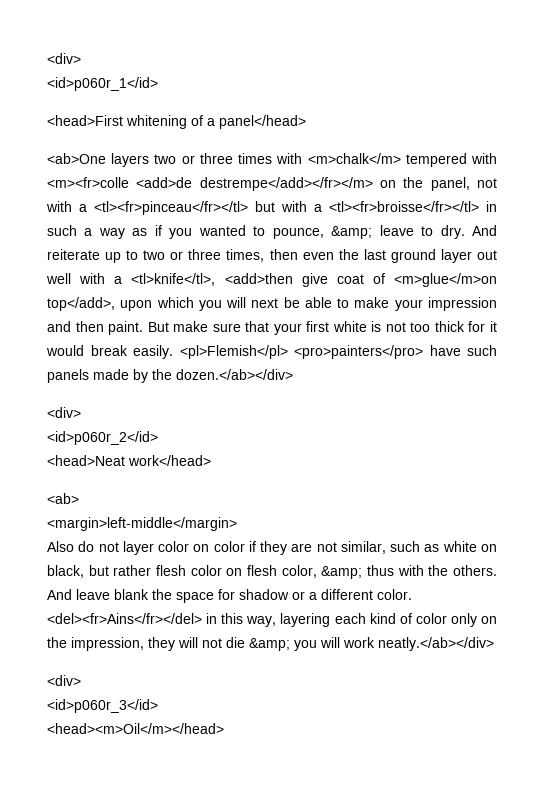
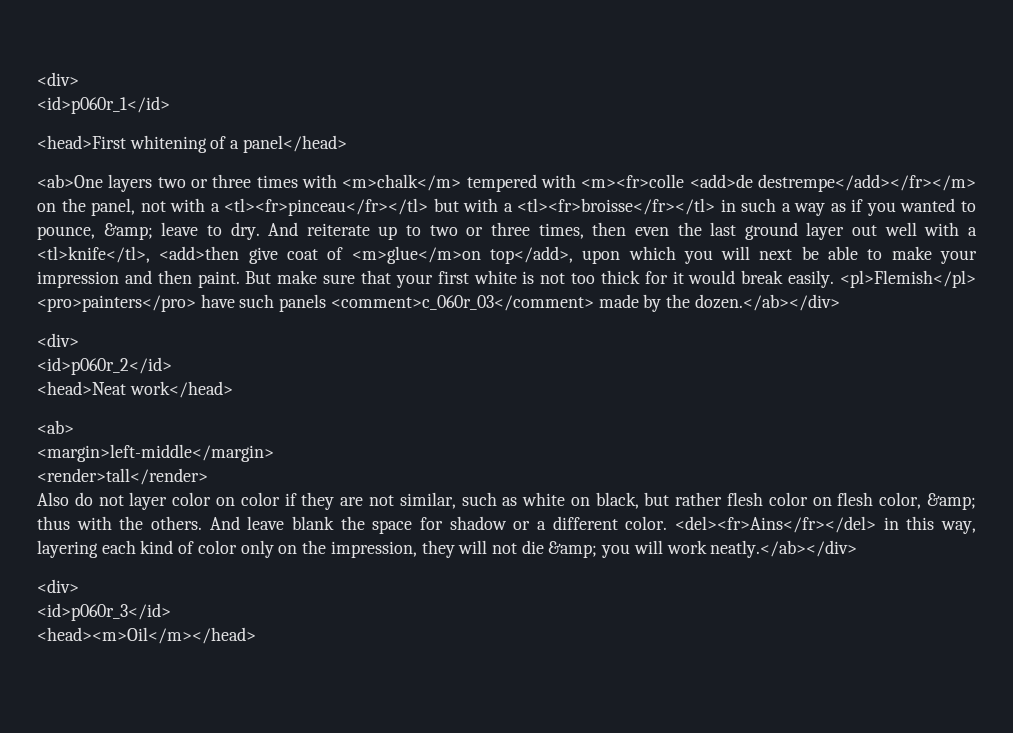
- <pl>Flemish</pl> <pro>painters</pro> have such panels made by the dozen.</ab></div>
+ <pl>Flemish</pl> <pro>painters</pro> have such panels <comment>c_060r_03</comment> made by the dozen.</ab></div>
+ <render>tall</render>

